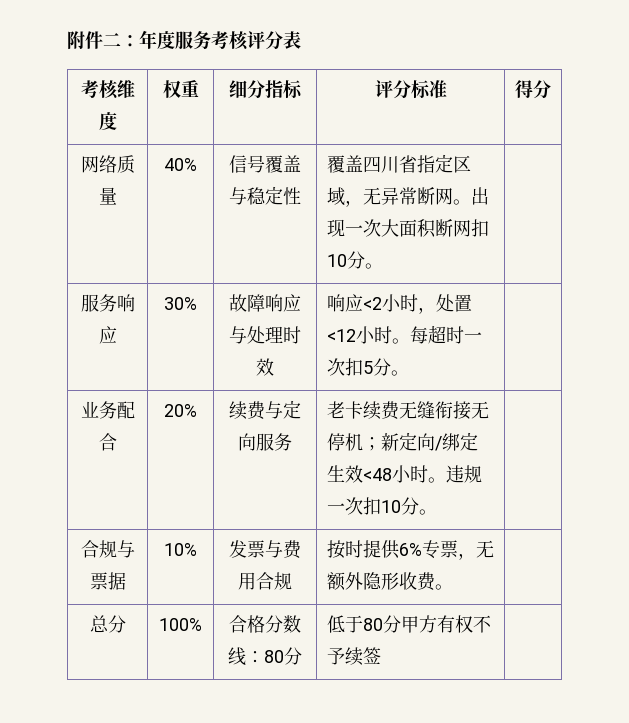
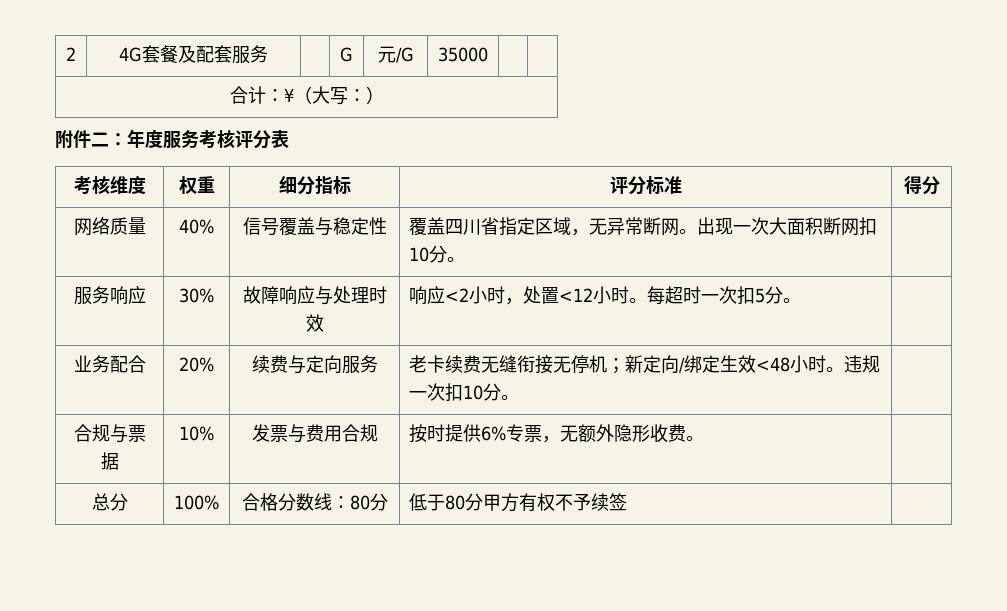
+ 2 | 4G套餐及配套服务 | | G | 元/G | 35000 | |
+ 合计：¥（大写：）

